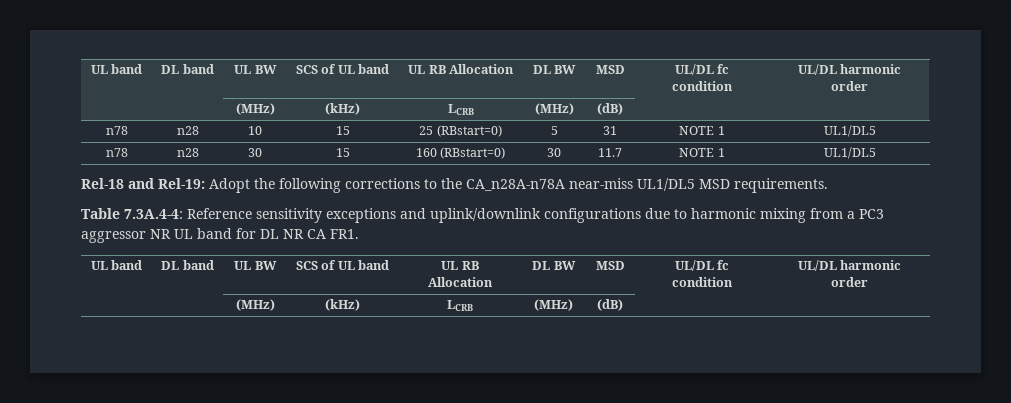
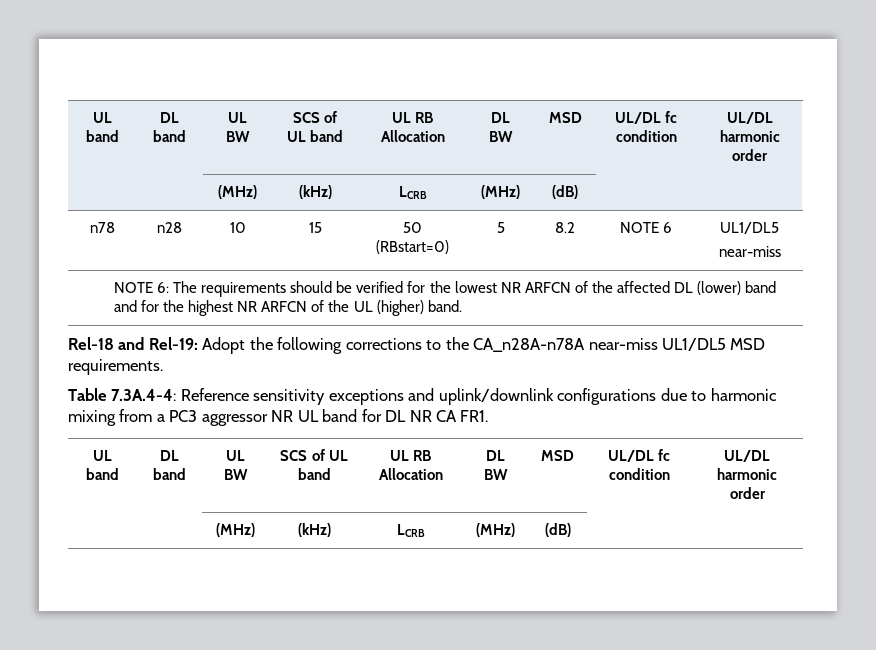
- n78 | n28 | 10 | 15 | 25 (RBstart=0) | 5 | 31 | NOTE 1 | UL1/DL5
- n78 | n28 | 30 | 15 | 160 (RBstart=0) | 30 | 11.7 | NOTE 1 | UL1/DL5
+ n78 | n28 | 10 | 15 | 50 (RBstart=0) | 5 | 8.2 | NOTE 6 | UL1/DL5
+ near-miss
+ NOTE 6: The requirements should be verified for the lowest NR ARFCN of the affected DL (lower) band and for the highest NR ARFCN of the UL (higher) band.

